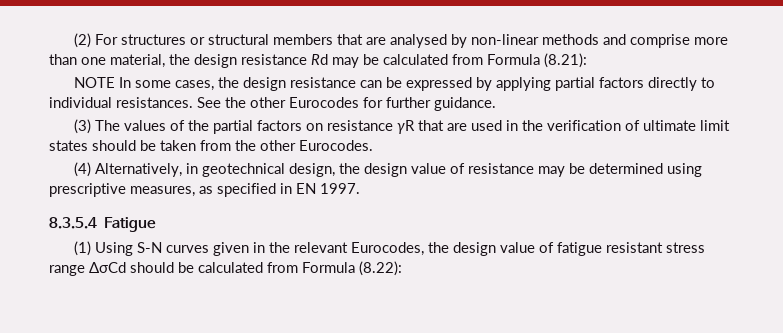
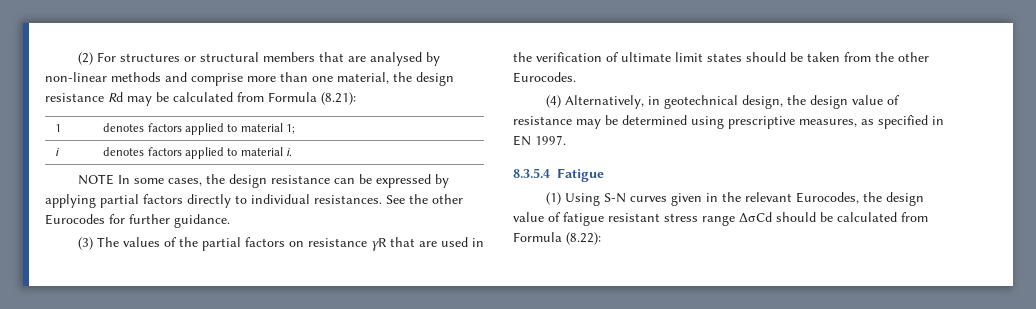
+ 1 | denotes factors applied to material 1;
+ i | denotes factors applied to material i.

